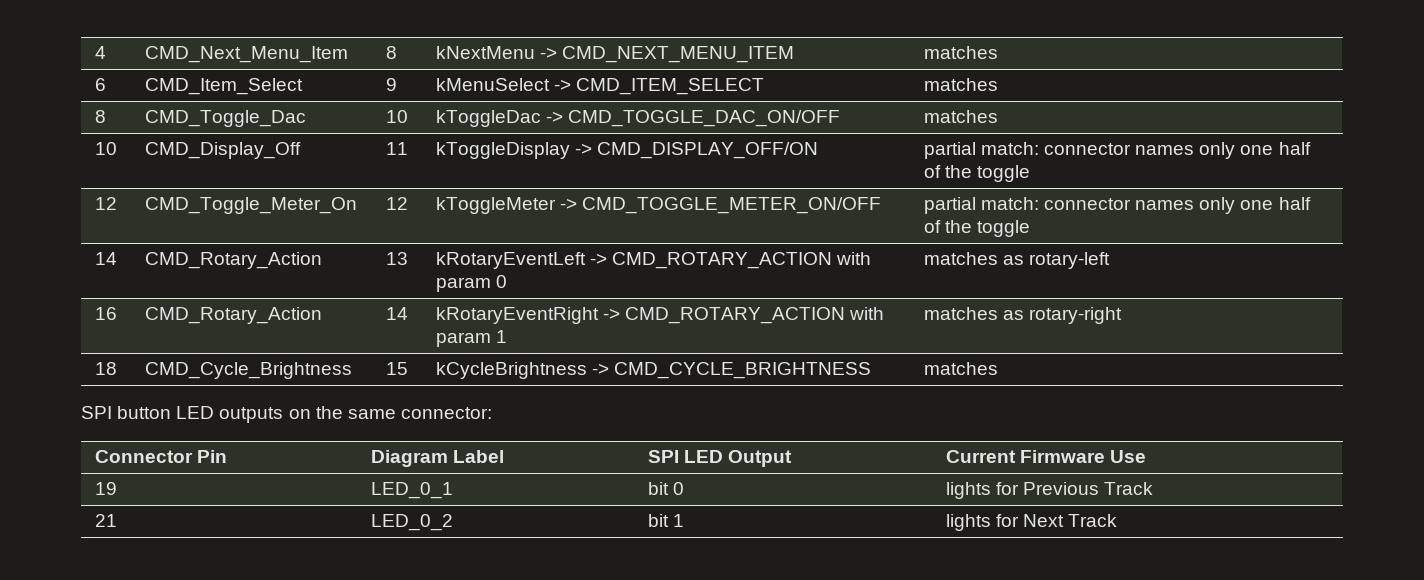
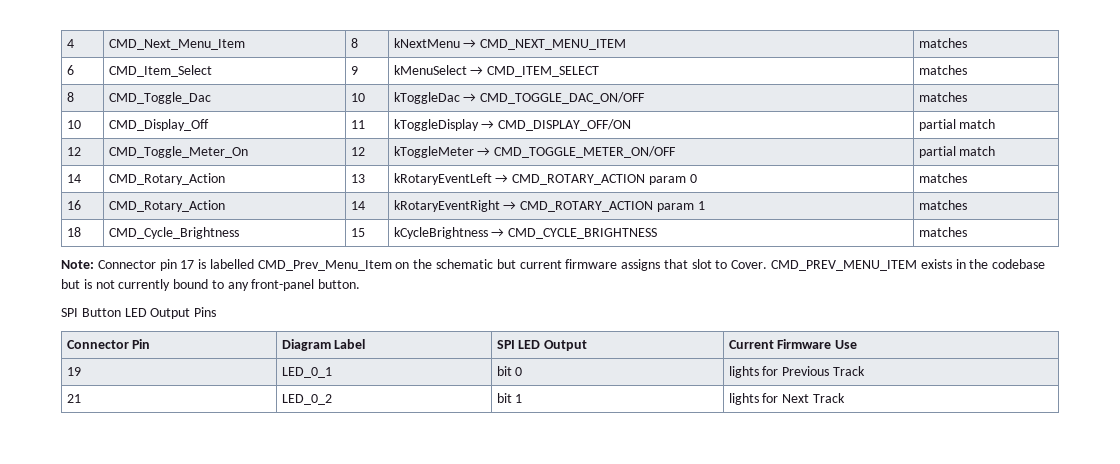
- 4 | CMD_Next_Menu_Item | 8 | kNextMenu -> CMD_NEXT_MENU_ITEM | matches
+ 4 | CMD_Next_Menu_Item | 8 | kNextMenu → CMD_NEXT_MENU_ITEM | matches
- 6 | CMD_Item_Select | 9 | kMenuSelect -> CMD_ITEM_SELECT | matches
+ 6 | CMD_Item_Select | 9 | kMenuSelect → CMD_ITEM_SELECT | matches
- 8 | CMD_Toggle_Dac | 10 | kToggleDac -> CMD_TOGGLE_DAC_ON/OFF | matches
+ 8 | CMD_Toggle_Dac | 10 | kToggleDac → CMD_TOGGLE_DAC_ON/OFF | matches
- 10 | CMD_Display_Off | 11 | kToggleDisplay -> CMD_DISPLAY_OFF/ON | partial match: connector names only one half of the toggle
+ 10 | CMD_Display_Off | 11 | kToggleDisplay → CMD_DISPLAY_OFF/ON | partial match
- 12 | CMD_Toggle_Meter_On | 12 | kToggleMeter -> CMD_TOGGLE_METER_ON/OFF | partial match: connector names only one half of the toggle
+ 12 | CMD_Toggle_Meter_On | 12 | kToggleMeter → CMD_TOGGLE_METER_ON/OFF | partial match
- 14 | CMD_Rotary_Action | 13 | kRotaryEventLeft -> CMD_ROTARY_ACTION with param 0 | matches as rotary-left
+ 14 | CMD_Rotary_Action | 13 | kRotaryEventLeft → CMD_ROTARY_ACTION param 0 | matches
- 16 | CMD_Rotary_Action | 14 | kRotaryEventRight -> CMD_ROTARY_ACTION with param 1 | matches as rotary-right
+ 16 | CMD_Rotary_Action | 14 | kRotaryEventRight → CMD_ROTARY_ACTION param 1 | matches
- 18 | CMD_Cycle_Brightness | 15 | kCycleBrightness -> CMD_CYCLE_BRIGHTNESS | matches
+ 18 | CMD_Cycle_Brightness | 15 | kCycleBrightness → CMD_CYCLE_BRIGHTNESS | matches
- SPI button LED outputs on the same connector:
+ Note: Connector pin 17 is labelled CMD_Prev_Menu_Item on the schematic but current firmware assigns that slot to Cover. CMD_PREV_MENU_ITEM exists in the codebase but is not currently bound to any front-panel button.
+ SPI Button LED Output Pins

